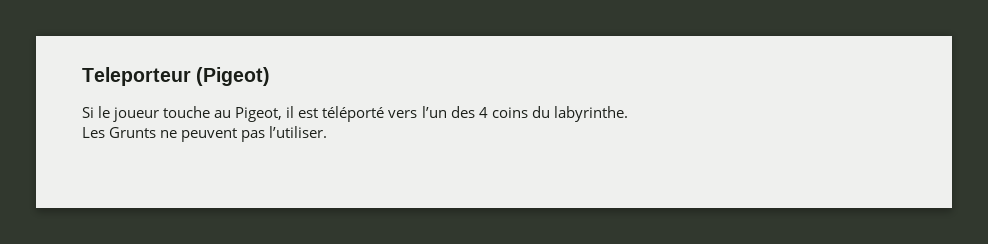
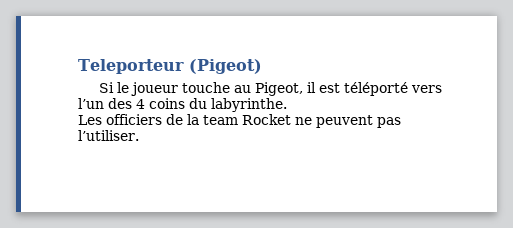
- Les Grunts ne peuvent pas l’utiliser.
+ Les officiers de la team Rocket ne peuvent pas l’utiliser.

